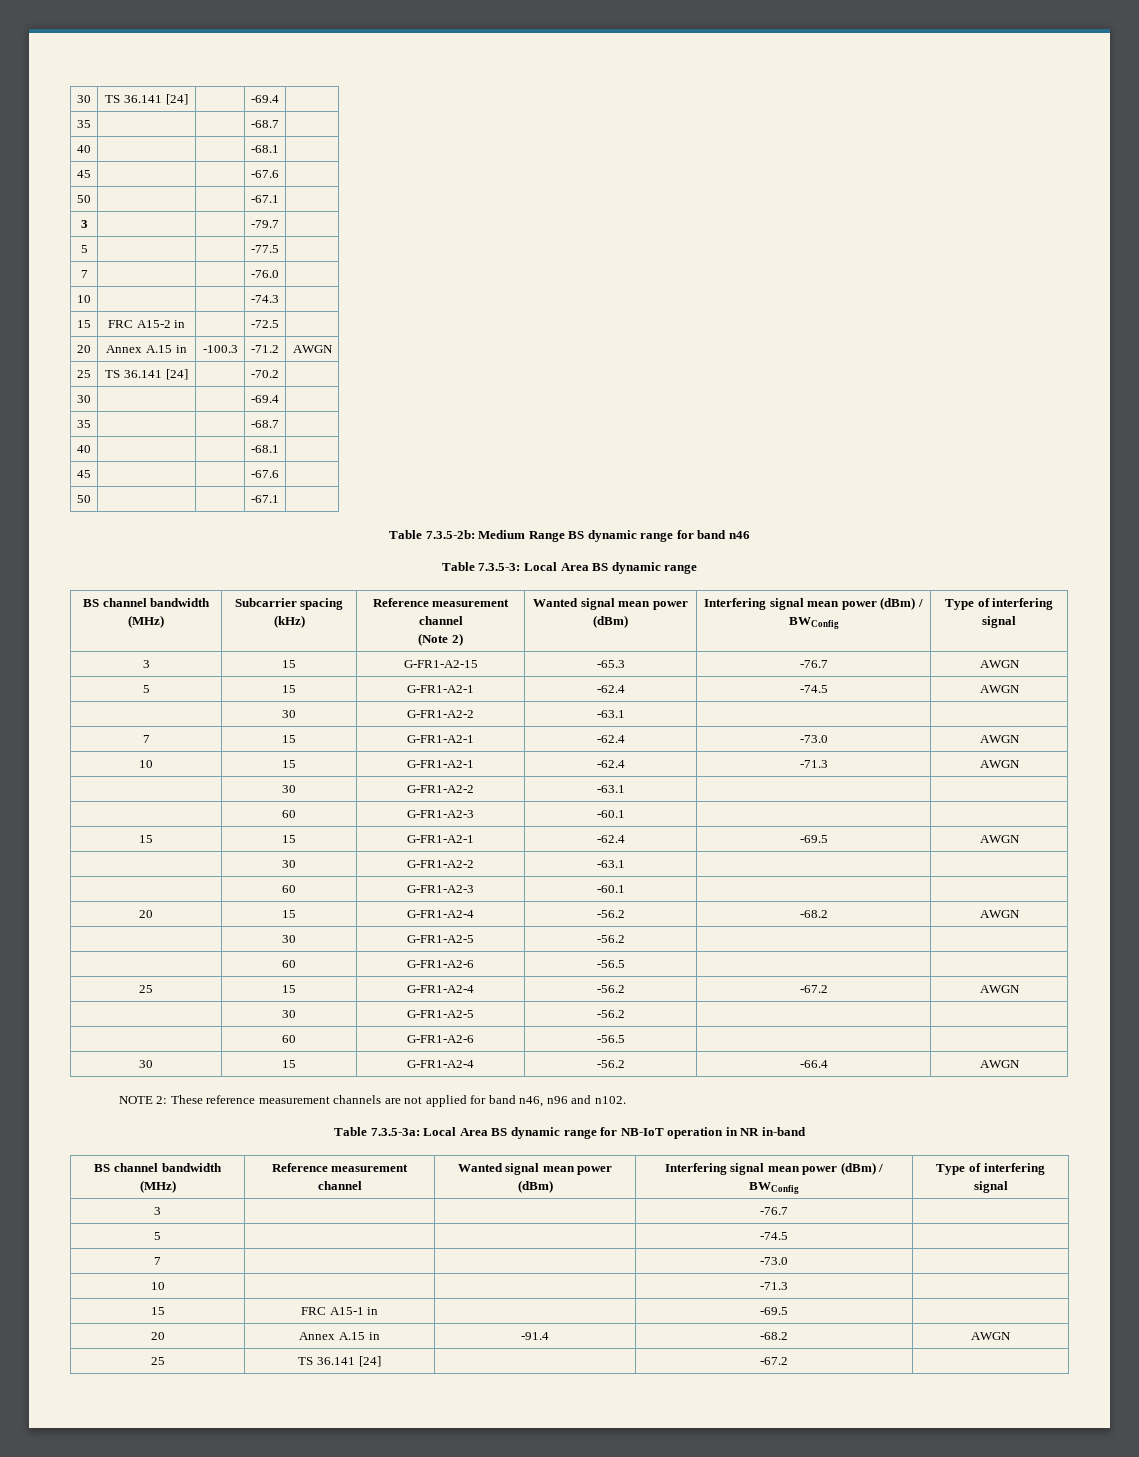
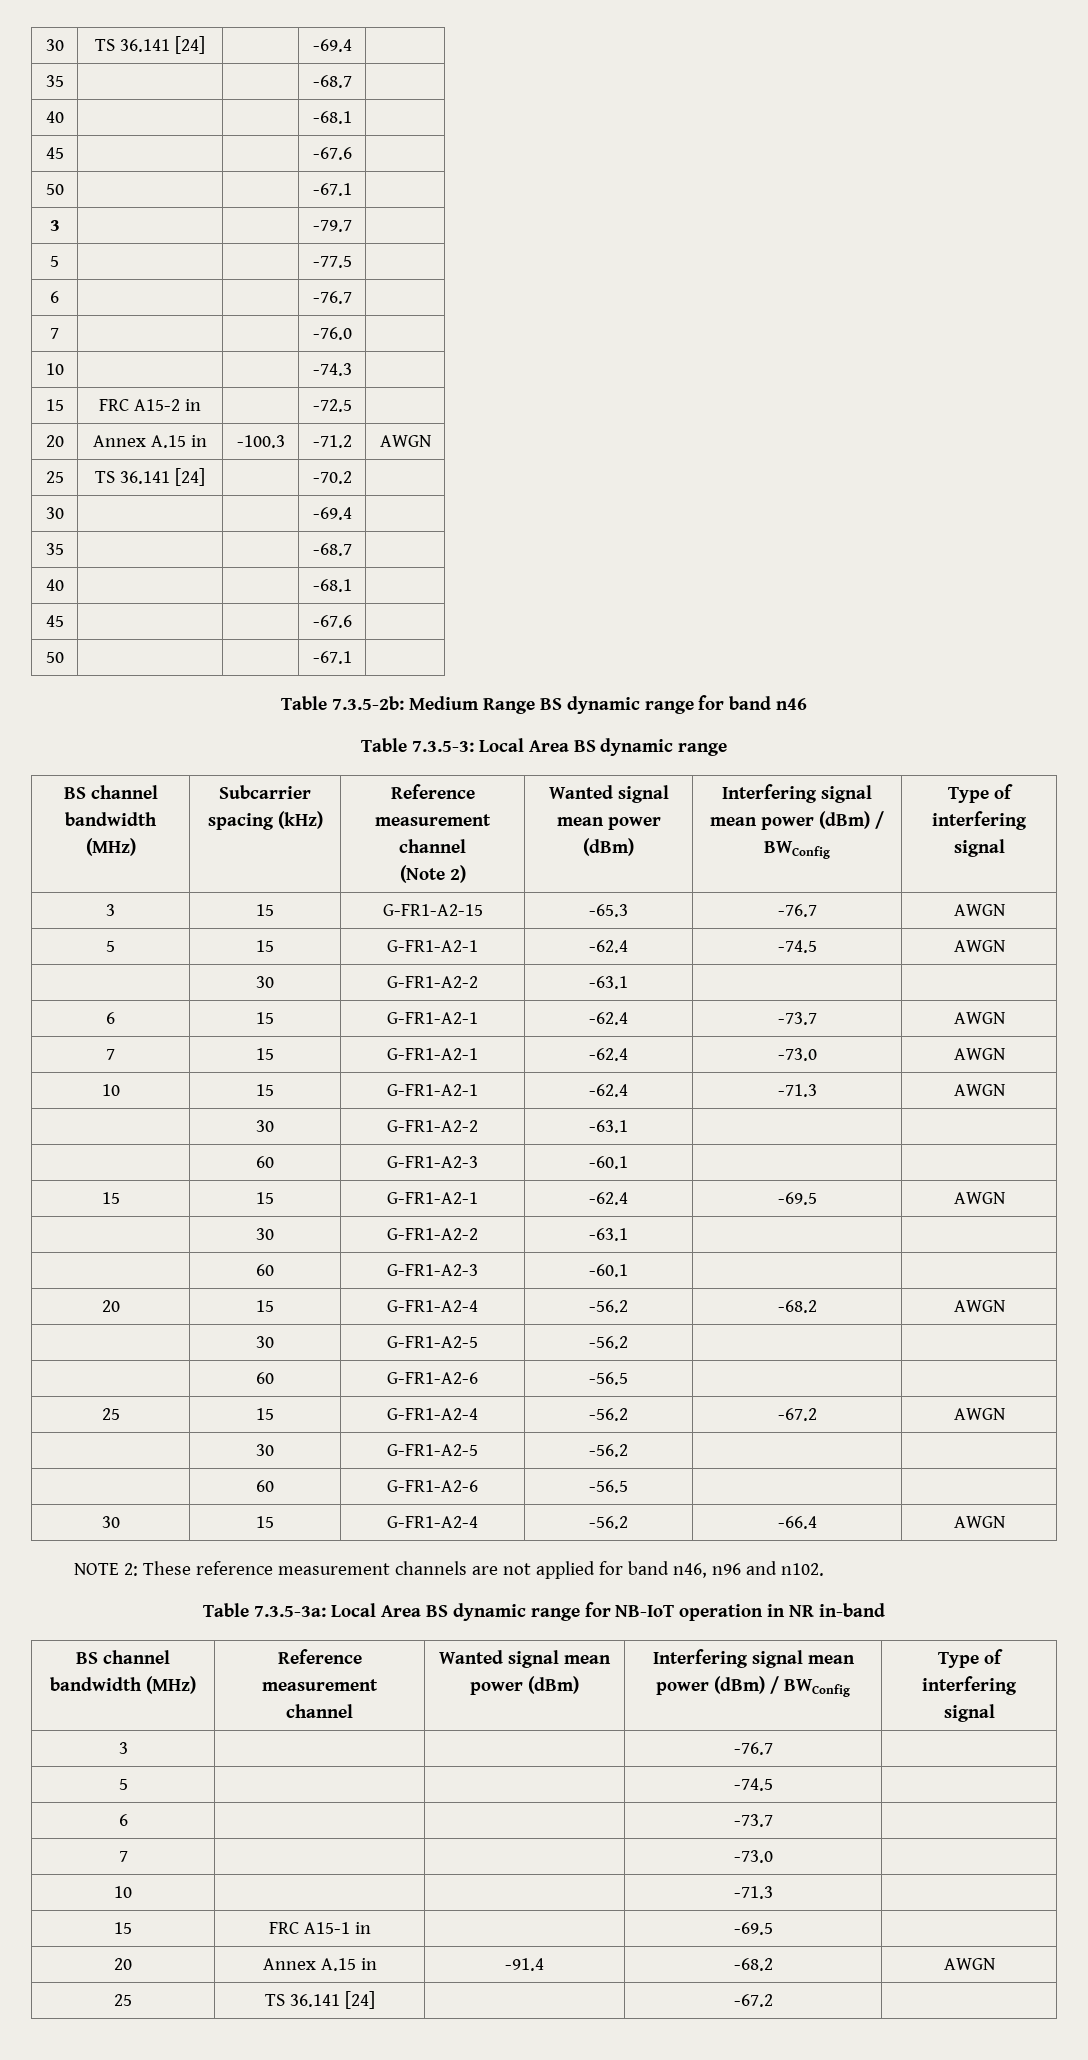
+ 6 | | | -76.7 |
+ 6 | 15 | G-FR1-A2-1 | -62.4 | -73.7 | AWGN
+ 6 | | | -73.7 |

